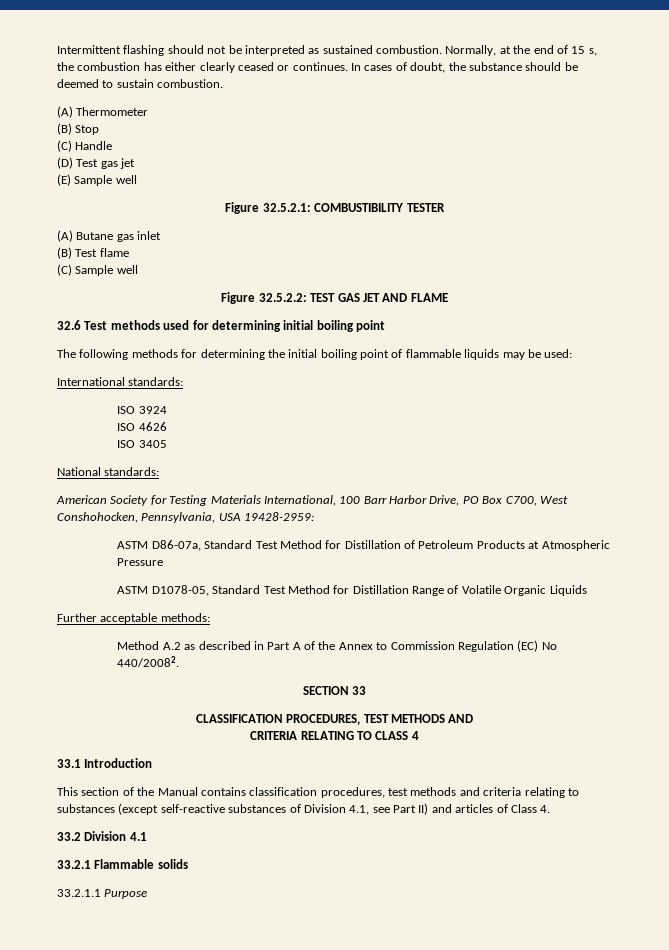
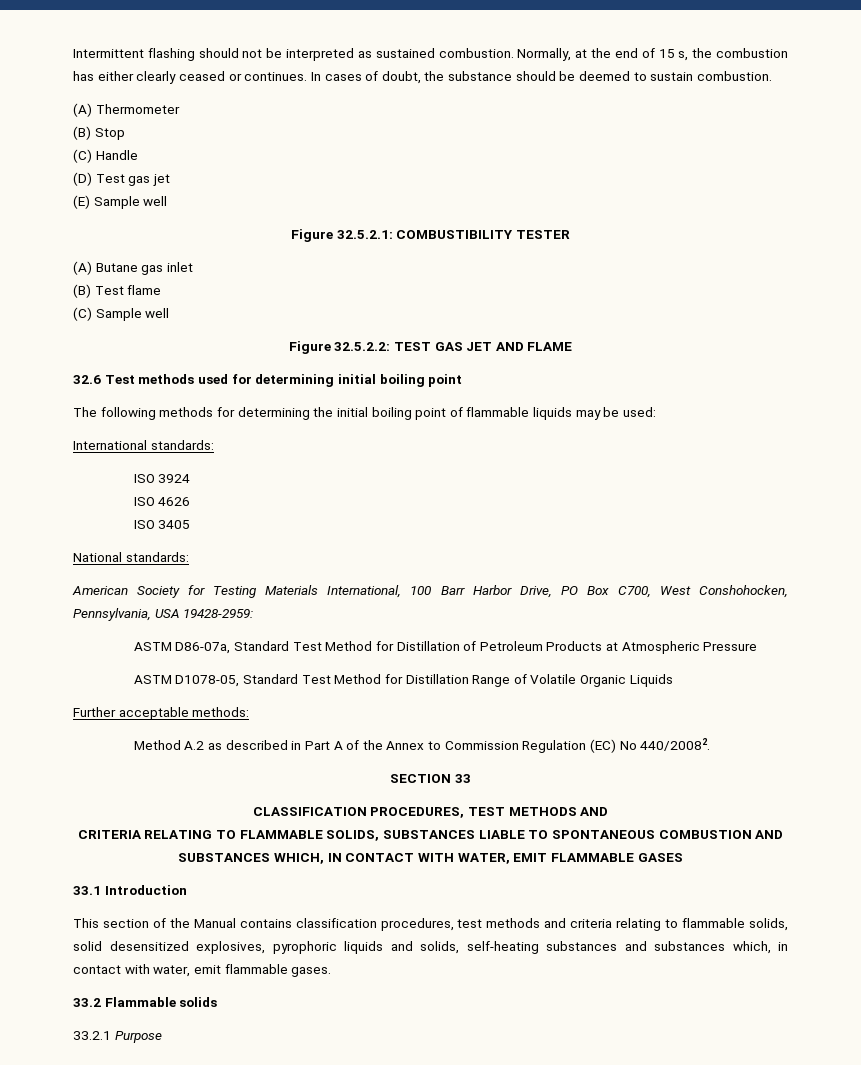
- CRITERIA RELATING TO CLASS 4
+ CRITERIA RELATING TO FLAMMABLE SOLIDS, SUBSTANCES LIABLE TO SPONTANEOUS COMBUSTION AND SUBSTANCES WHICH, IN CONTACT WITH WATER, EMIT FLAMMABLE GASES
- This section of the Manual contains classification procedures, test methods and criteria relating to substances (except self-reactive substances of Division 4.1, see Part II) and articles of Class 4.
- 33.2 Division 4.1
- 33.2.1 Flammable solids
+ This section of the Manual contains classification procedures, test methods and criteria relating to flammable solids, solid desensitized explosives, pyrophoric liquids and solids, self-heating substances and substances which, in contact with water, emit flammable gases.
+ 33.2 Flammable solids
- 33.2.1.1 Purpose
+ 33.2.1 Purpose

